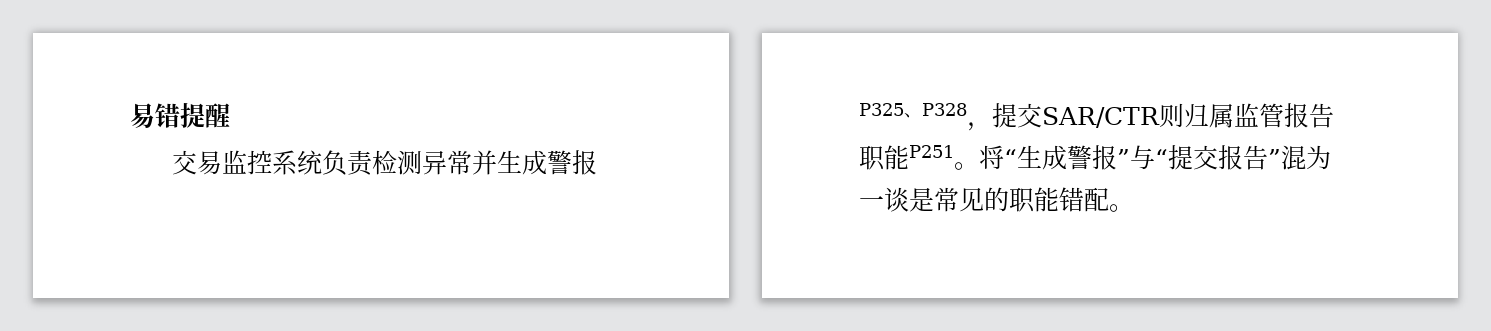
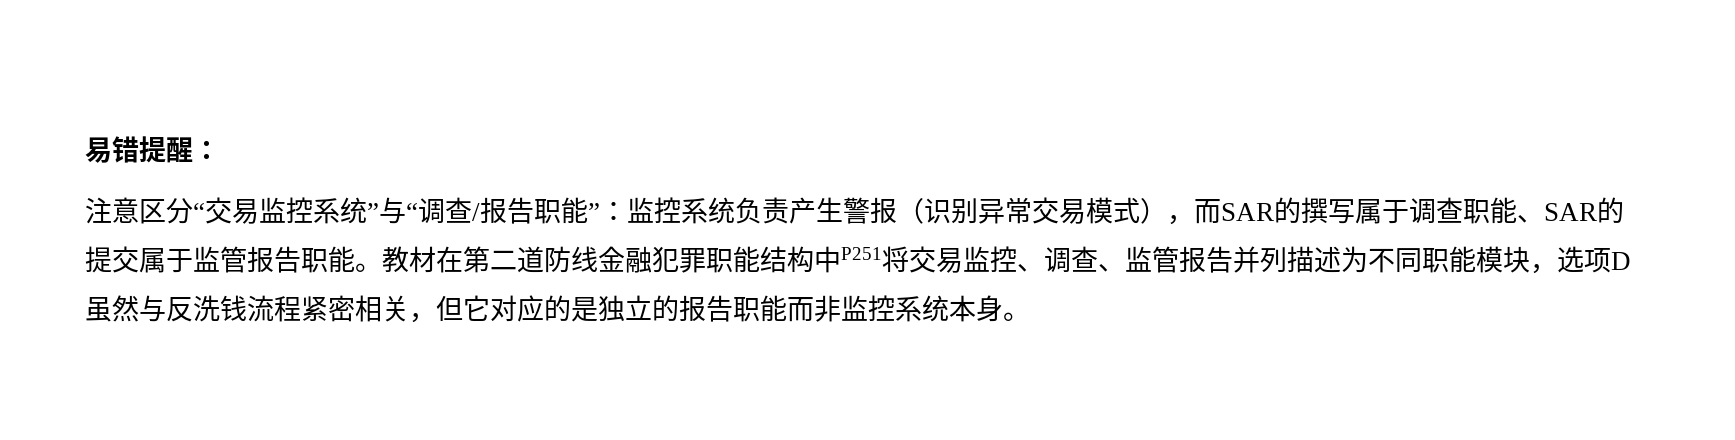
- 易错提醒
- 交易监控系统负责检测异常并生成警报P325、P328，提交SAR/CTR则归属监管报告职能P251。将“生成警报”与“提交报告”混为一谈是常见的职能错配。
+ 易错提醒：
+ 注意区分“交易监控系统”与“调查/报告职能”：监控系统负责产生警报（识别异常交易模式），而SAR的撰写属于调查职能、SAR的提交属于监管报告职能。教材在第二道防线金融犯罪职能结构中P251将交易监控、调查、监管报告并列描述为不同职能模块，选项D虽然与反洗钱流程紧密相关，但它对应的是独立的报告职能而非监控系统本身。

